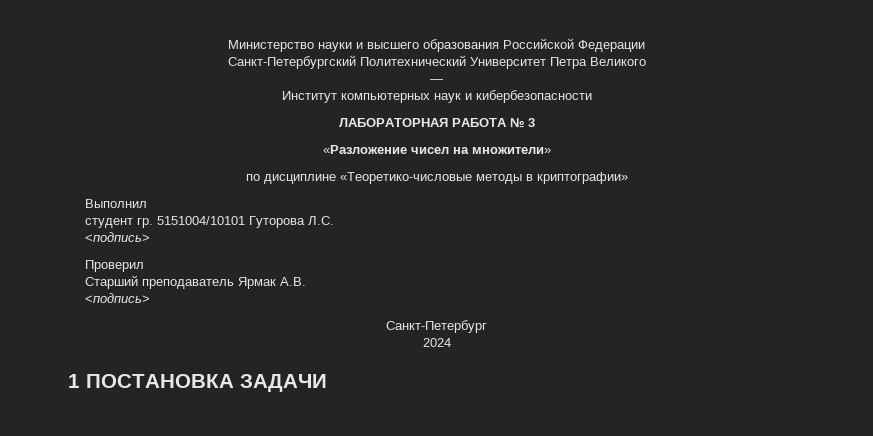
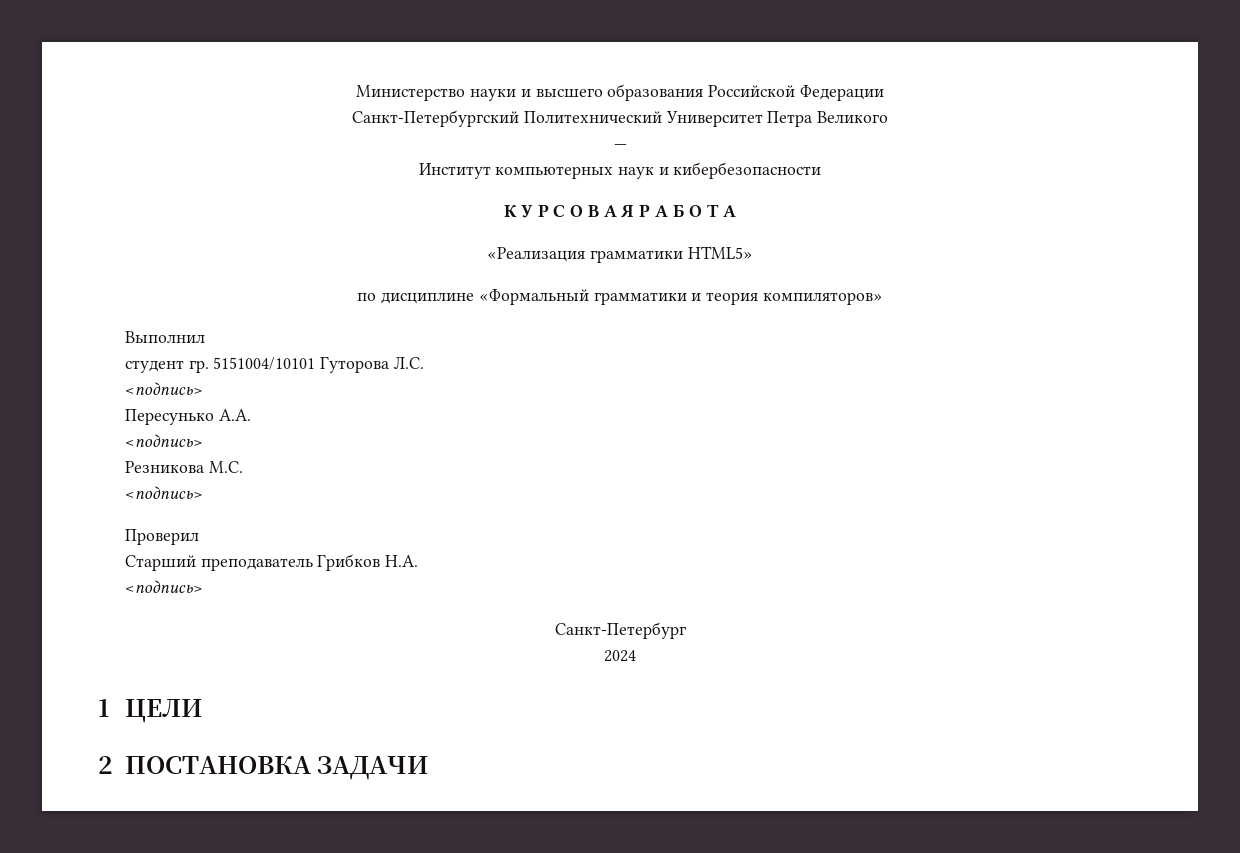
- ЛАБОРАТОРНАЯ РАБОТА № 3
- «Разложение чисел на множители»
- по дисциплине «Теоретико-числовые методы в криптографии»
+ К У Р С О В А Я Р А Б О Т А
+ «Реализация грамматики HTML5»
+ по дисциплине «Формальный грамматики и теория компиляторов»
+ Пересунько А.А.
+ <подпись>
+ Резникова М.С.
+ <подпись>
- Старший преподаватель Ярмак А.В.
+ Старший преподаватель Грибков Н.А.
- 1 ПОСТАНОВКА ЗАДАЧИ
+ 1 ЦЕЛИ
+ 2 ПОСТАНОВКА ЗАДАЧИ

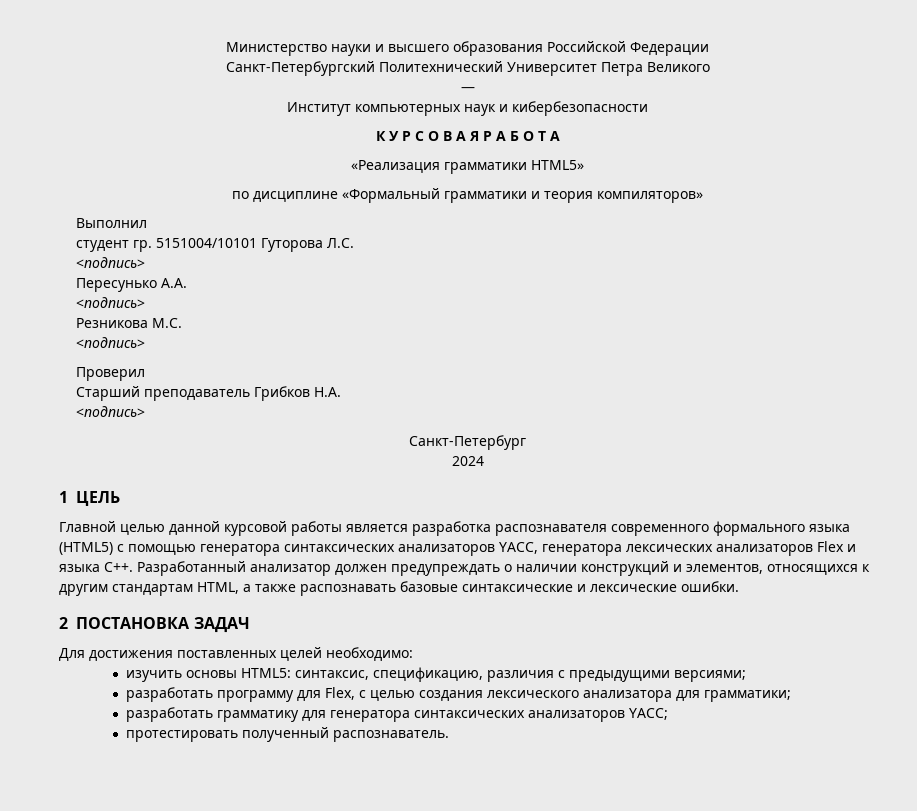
- 1 ЦЕЛИ
- 2 ПОСТАНОВКА ЗАДАЧИ
+ 1 ЦЕЛЬ
+ Главной целью данной курсовой работы является разработка распознавателя современного формального языка (HTML5) с помощью генератора синтаксических анализаторов YACC, генератора лексических анализаторов Flex и языка C++. Разработанный анализатор должен предупреждать о наличии конструкций и элементов, относящихся к другим стандартам HTML, а также распознавать базовые синтаксические и лексические ошибки.
+ 2 ПОСТАНОВКА ЗАДАЧ
+ Для достижения поставленных целей необходимо:
+ изучить основы HTML5: синтаксис, спецификацию, различия с предыдущими версиями;
+ разработать программу для Flex, с целью создания лексического анализатора для грамматики;
+ разработать грамматику для генератора синтаксических анализаторов YACC;
+ протестировать полученный распознаватель.

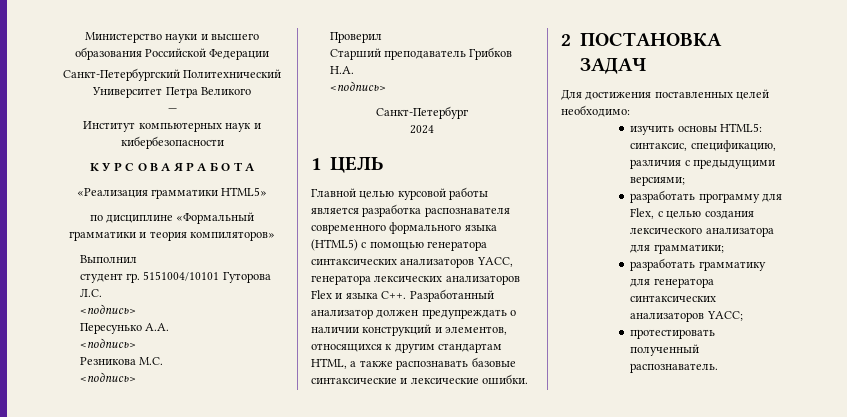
- Главной целью данной курсовой работы является разработка распознавателя современного формального языка (HTML5) с помощью генератора синтаксических анализаторов YACC, генератора лексических анализаторов Flex и языка C++. Разработанный анализатор должен предупреждать о наличии конструкций и элементов, относящихся к другим стандартам HTML, а также распознавать базовые синтаксические и лексические ошибки.
+ Главной целью курсовой работы является разработка распознавателя современного формального языка (HTML5) с помощью генератора синтаксических анализаторов YACC, генератора лексических анализаторов Flex и языка C++. Разработанный анализатор должен предупреждать о наличии конструкций и элементов, относящихся к другим стандартам HTML, а также распознавать базовые синтаксические и лексические ошибки.

